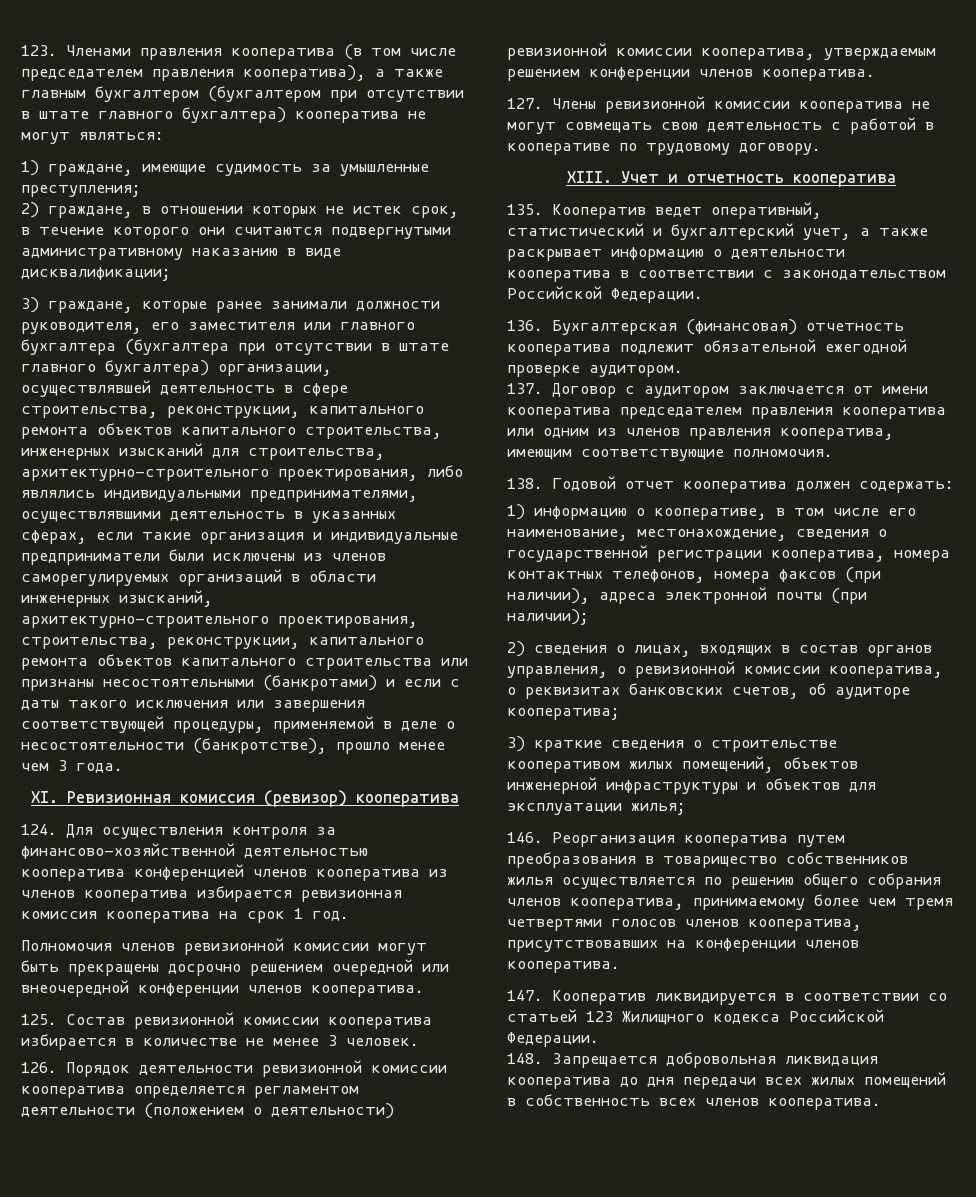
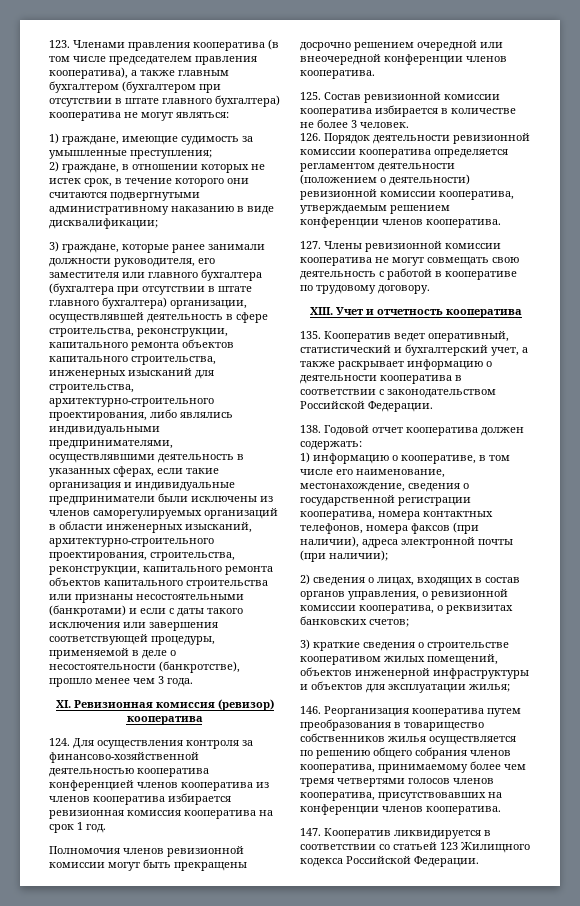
- 125. Состав ревизионной комиссии кооператива избирается в количестве не менее 3 человек.
+ 125. Состав ревизионной комиссии кооператива избирается в количестве не более 3 человек.
- 136. Бухгалтерская (финансовая) отчетность кооператива подлежит обязательной ежегодной проверке аудитором.
- 137. Договор с аудитором заключается от имени кооператива председателем правления кооператива или одним из членов правления кооператива, имеющим соответствующие полномочия.
- 2) сведения о лицах, входящих в состав органов управления, о ревизионной комиссии кооператива, о реквизитах банковских счетов, об аудиторе кооператива;
+ 2) сведения о лицах, входящих в состав органов управления, о ревизионной комиссии кооператива, о реквизитах банковских счетов;
- 148. Запрещается добровольная ликвидация кооператива до дня передачи всех жилых помещений в собственность всех членов кооператива.

